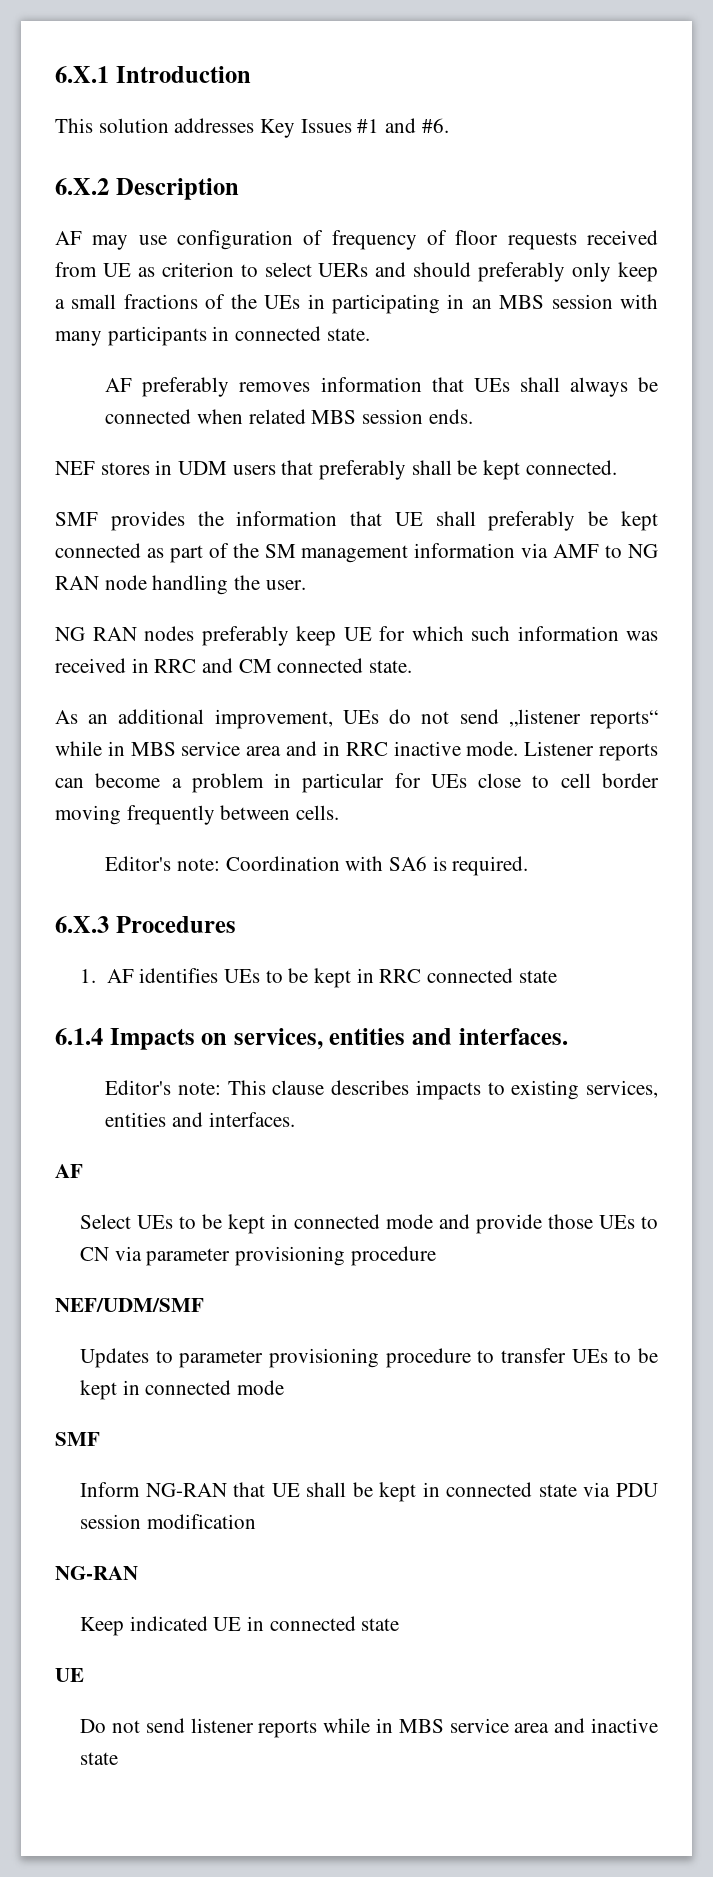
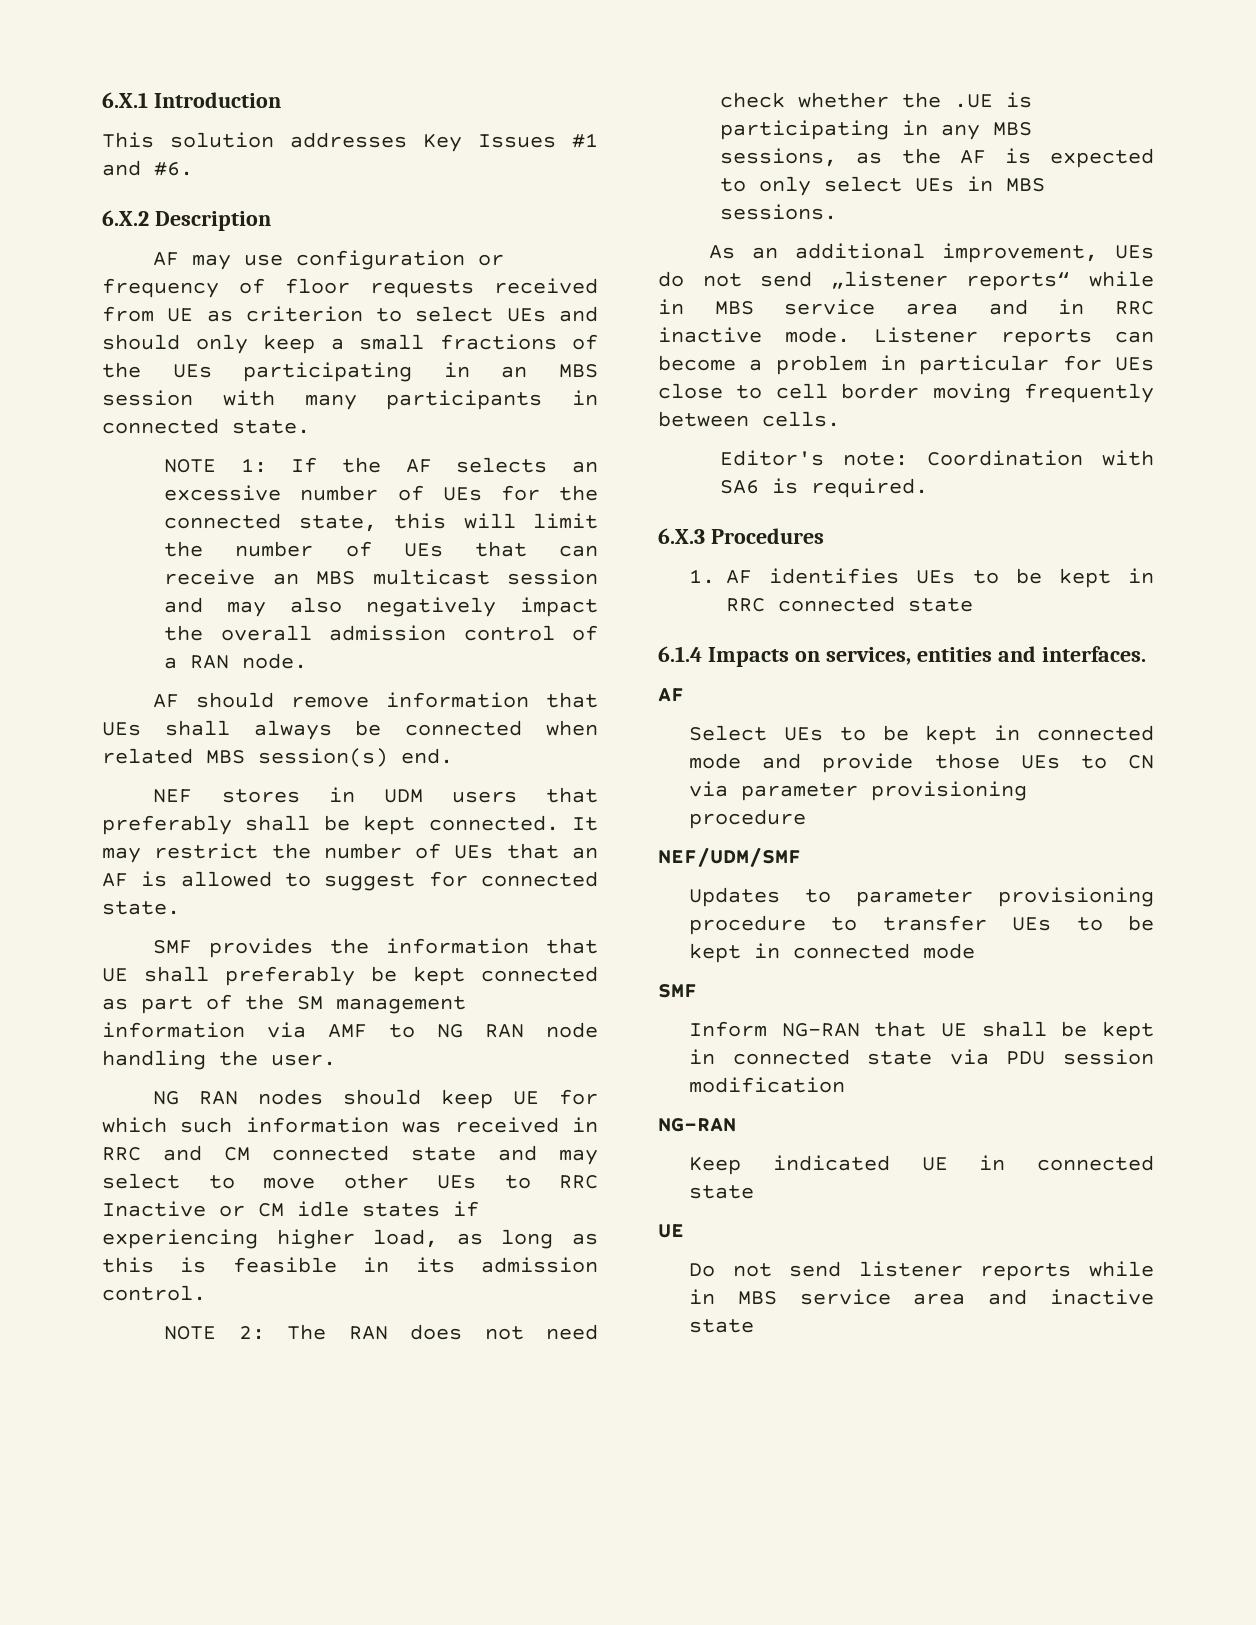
- AF may use configuration of frequency of floor requests received from UE as criterion to select UERs and should preferably only keep a small fractions of the UEs in participating in an MBS session with many participants in connected state.
+ AF may use configuration or frequency of floor requests received from UE as criterion to select UEs and should only keep a small fractions of the UEs participating in an MBS session with many participants in connected state.
- AF preferably removes information that UEs shall always be connected when related MBS session ends.
+ NOTE 1: If the AF selects an excessive number of UEs for the connected state, this will limit the number of UEs that can receive an MBS multicast session and may also negatively impact the overall admission control of a RAN node.
+ AF should remove information that UEs shall always be connected when related MBS session(s) end.
+ It may restrict the number of UEs that an AF is allowed to suggest for connected state.
- NG RAN nodes preferably keep UE for which such information was received in RRC and CM connected state.
+ NG RAN nodes should keep UE for which such information was received in RRC and CM connected state and may select to move other UEs to RRC Inactive or CM idle states if experiencing higher load, as long as this is feasible in its admission control.
+ NOTE 2: The RAN does not need check whether the .UE is participating in any MBS sessions, as the AF is expected to only select UEs in MBS sessions.
- Editor's note: This clause describes impacts to existing services, entities and interfaces.

